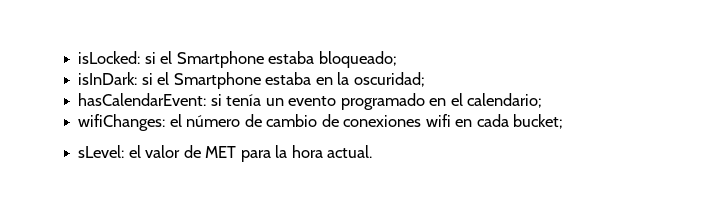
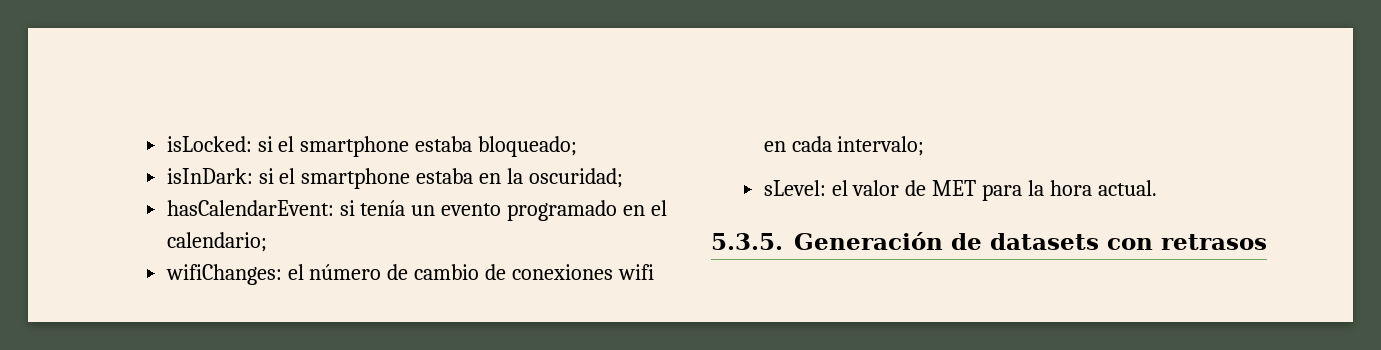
- isLocked: si el Smartphone estaba bloqueado;
+ isLocked: si el smartphone estaba bloqueado;
- isInDark: si el Smartphone estaba en la oscuridad;
+ isInDark: si el smartphone estaba en la oscuridad;
- wifiChanges: el número de cambio de conexiones wifi en cada bucket;
+ wifiChanges: el número de cambio de conexiones wifi en cada intervalo;
+ 5.3.5. Generación de datasets con retrasos

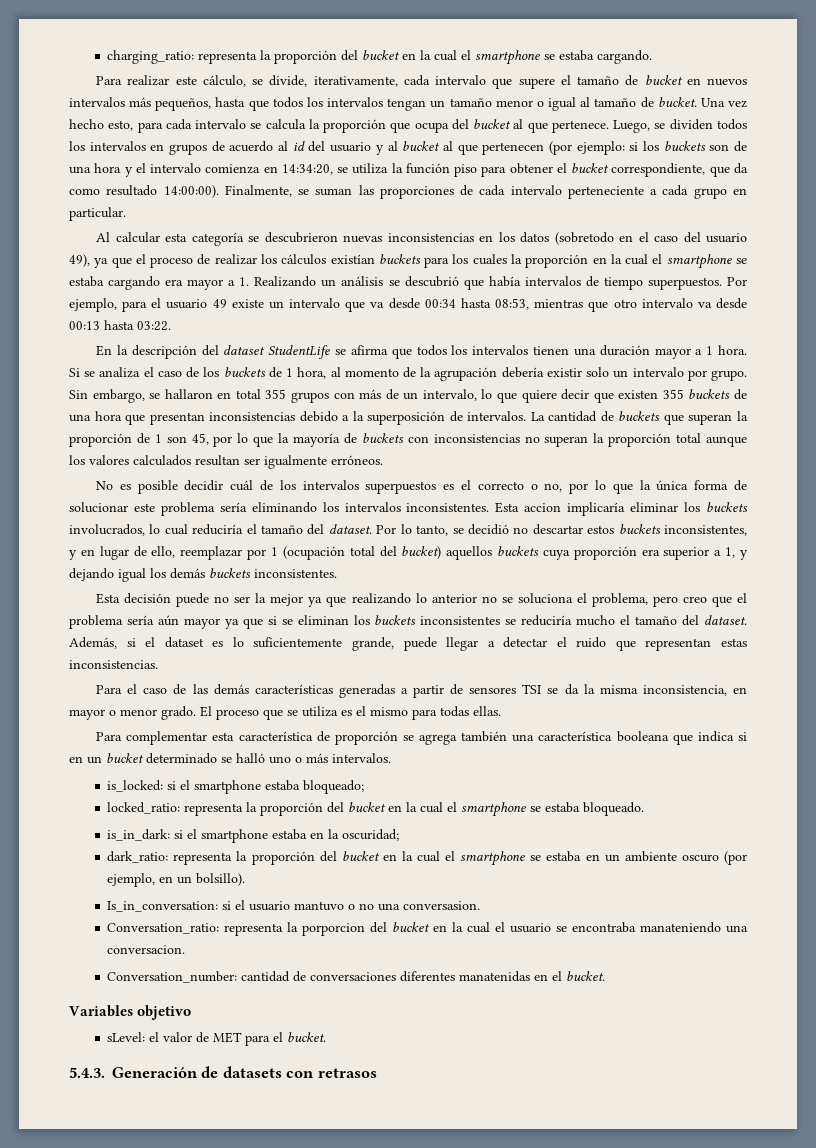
- isLocked: si el smartphone estaba bloqueado;
+ charging_ratio: representa la proporción del bucket en la cual el smartphone se estaba cargando.
+ Para realizar este cálculo, se divide, iterativamente, cada intervalo que supere el tamaño de bucket en nuevos intervalos más pequeños, hasta que todos los intervalos tengan un tamaño menor o igual al tamaño de bucket. Una vez hecho esto, para cada intervalo se calcula la proporción que ocupa del bucket al que pertenece. Luego, se dividen todos los intervalos en grupos de acuerdo al id del usuario y al bucket al que pertenecen (por ejemplo: si los buckets son de una hora y el intervalo comienza en 14:34:20, se utiliza la función piso para obtener el bucket correspondiente, que da como resultado 14:00:00). Finalmente, se suman las proporciones de cada intervalo perteneciente a cada grupo en particular.
+ Al calcular esta categoría se descubrieron nuevas inconsistencias en los datos (sobretodo en el caso del usuario 49), ya que el proceso de realizar los cálculos existían buckets para los cuales la proporción en la cual el smartphone se estaba cargando era mayor a 1. Realizando un análisis se descubrió que había intervalos de tiempo superpuestos. Por ejemplo, para el usuario 49 existe un intervalo que va desde 00:34 hasta 08:53, mientras que otro intervalo va desde 00:13 hasta 03:22.
+ En la descripción del dataset StudentLife se afirma que todos los intervalos tienen una duración mayor a 1 hora. Si se analiza el caso de los buckets de 1 hora, al momento de la agrupación debería existir solo un intervalo por grupo. Sin embargo, se hallaron en total 355 grupos con más de un intervalo, lo que quiere decir que existen 355 buckets de una hora que presentan inconsistencias debido a la superposición de intervalos. La cantidad de buckets que superan la proporción de 1 son 45, por lo que la mayoría de buckets con inconsistencias no superan la proporción total aunque los valores calculados resultan ser igualmente erróneos.
+ No es posible decidir cuál de los intervalos superpuestos es el correcto o no, por lo que la única forma de solucionar este problema sería eliminando los intervalos inconsistentes. Esta accion implicaría eliminar los buckets involucrados, lo cual reduciría el tamaño del dataset. Por lo tanto, se decidió no descartar estos buckets inconsistentes, y en lugar de ello, reemplazar por 1 (ocupación total del bucket) aquellos buckets cuya proporción era superior a 1, y dejando igual los demás buckets inconsistentes.
+ Esta decisión puede no ser la mejor ya que realizando lo anterior no se soluciona el problema, pero creo que el problema sería aún mayor ya que si se eliminan los buckets inconsistentes se reduciría mucho el tamaño del dataset. Además, si el dataset es lo suficientemente grande, puede llegar a detectar el ruido que representan estas inconsistencias.
+ Para el caso de las demás características generadas a partir de sensores TSI se da la misma inconsistencia, en mayor o menor grado. El proceso que se utiliza es el mismo para todas ellas.
+ Para complementar esta característica de proporción se agrega también una característica booleana que indica si en un bucket determinado se halló uno o más intervalos.
+ is_locked: si el smartphone estaba bloqueado;
- isInDark: si el smartphone estaba en la oscuridad;
+ locked_ratio: representa la proporción del bucket en la cual el smartphone se estaba bloqueado.
+ is_in_dark: si el smartphone estaba en la oscuridad;
- hasCalendarEvent: si tenía un evento programado en el calendario;
- wifiChanges: el número de cambio de conexiones wifi en cada intervalo;
+ dark_ratio: representa la proporción del bucket en la cual el smartphone se estaba en un ambiente oscuro (por ejemplo, en un bolsillo).
+ Is_in_conversation: si el usuario mantuvo o no una conversasion.
+ Conversation_ratio: representa la porporcion del bucket en la cual el usuario se encontraba manateniendo una conversacion.
+ Conversation_number: cantidad de conversaciones diferentes manatenidas en el bucket.
+ Variables objetivo
- sLevel: el valor de MET para la hora actual.
- 5.3.5. Generación de datasets con retrasos
+ sLevel: el valor de MET para el bucket.
+ 5.4.3. Generación de datasets con retrasos

